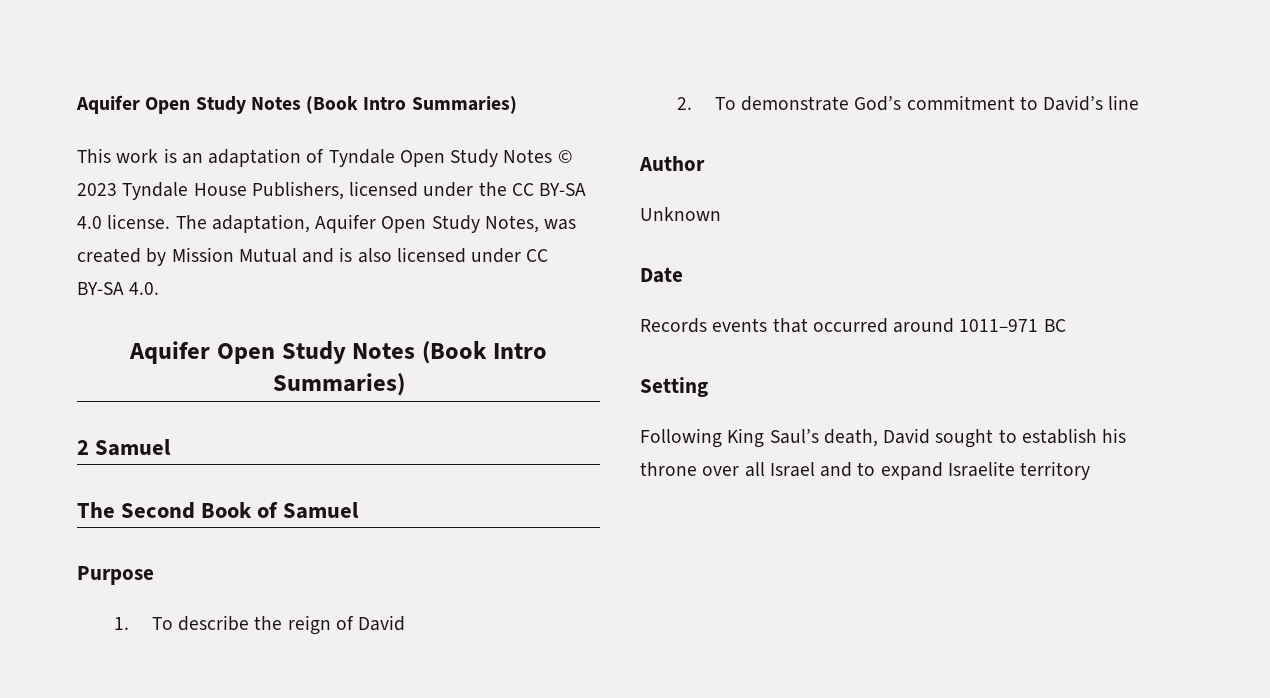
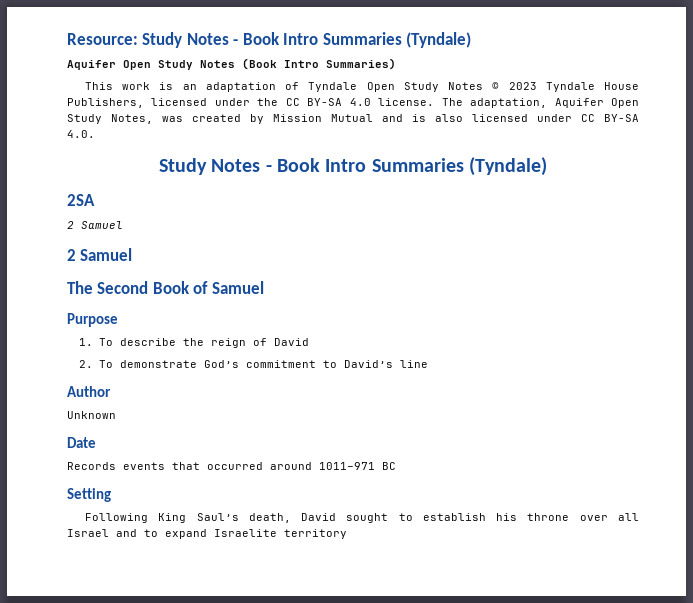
+ Resource: Study Notes - Book Intro Summaries (Tyndale)
  The adaptation, Aquifer Open Study Notes, was created by Mission Mutual and is also licensed under CC BY-SA 4.0.
- Aquifer Open Study Notes (Book Intro Summaries)
+ Study Notes - Book Intro Summaries (Tyndale)
+ 2SA
+ 2 Samuel

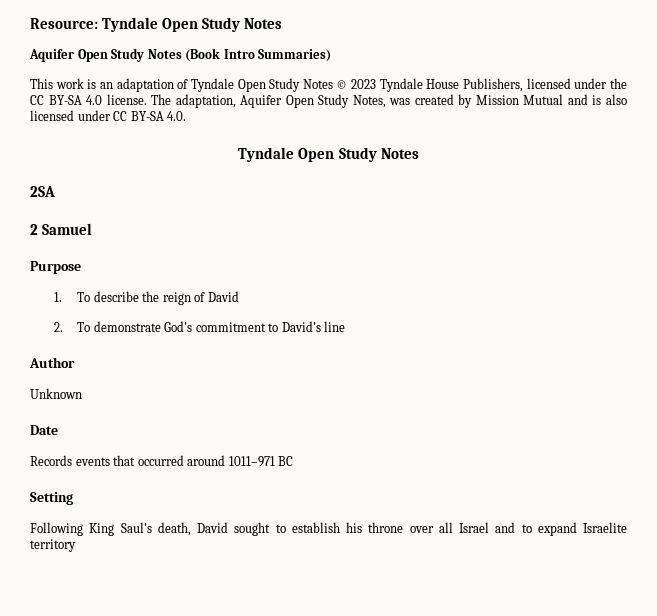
- Resource: Study Notes - Book Intro Summaries (Tyndale)
+ Resource: Tyndale Open Study Notes
  The adaptation, Aquifer Open Study Notes, was created by Mission Mutual and is also licensed under CC BY-SA 4.0.
- Study Notes - Book Intro Summaries (Tyndale)
+ Tyndale Open Study Notes
  2SA
  2 Samuel
- 2 Samuel
- The Second Book of Samuel

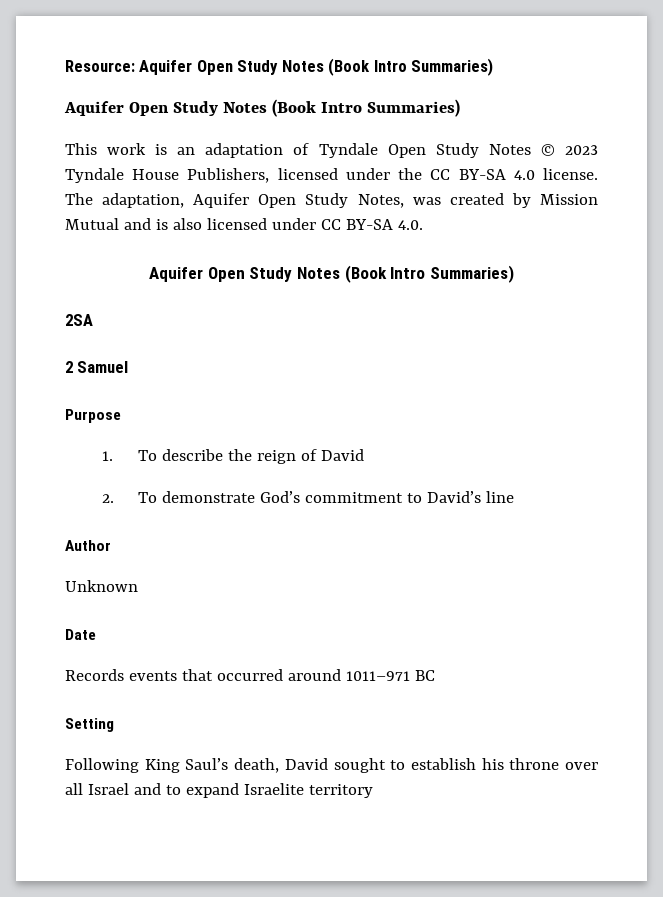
- Resource: Tyndale Open Study Notes
+ Resource: Aquifer Open Study Notes (Book Intro Summaries)
  The adaptation, Aquifer Open Study Notes, was created by Mission Mutual and is also licensed under CC BY-SA 4.0.
- Tyndale Open Study Notes
+ Aquifer Open Study Notes (Book Intro Summaries)

